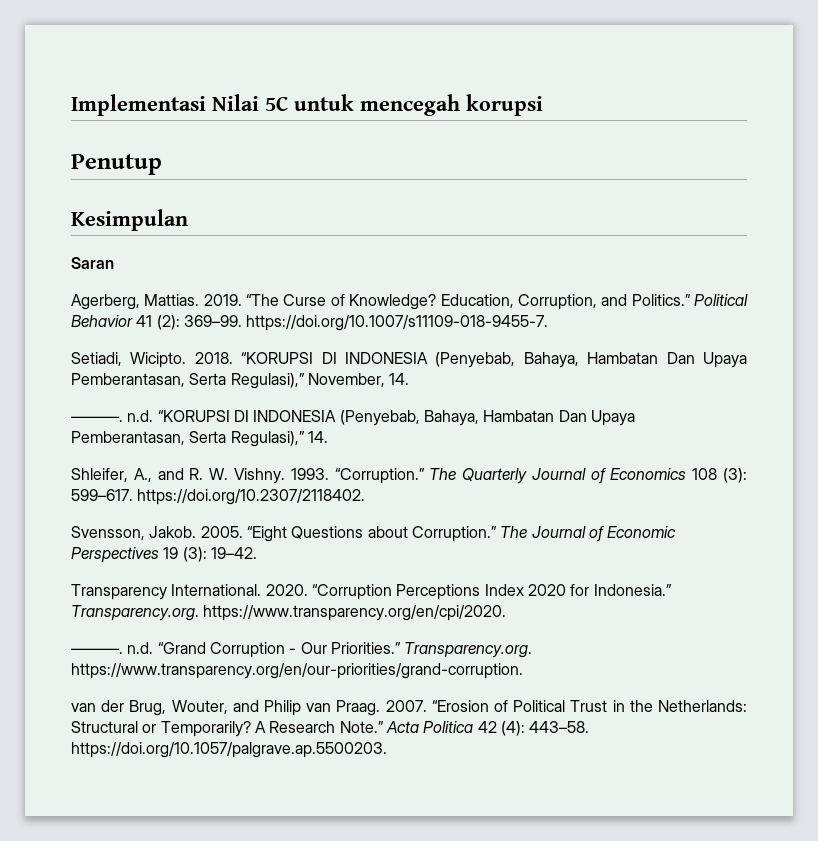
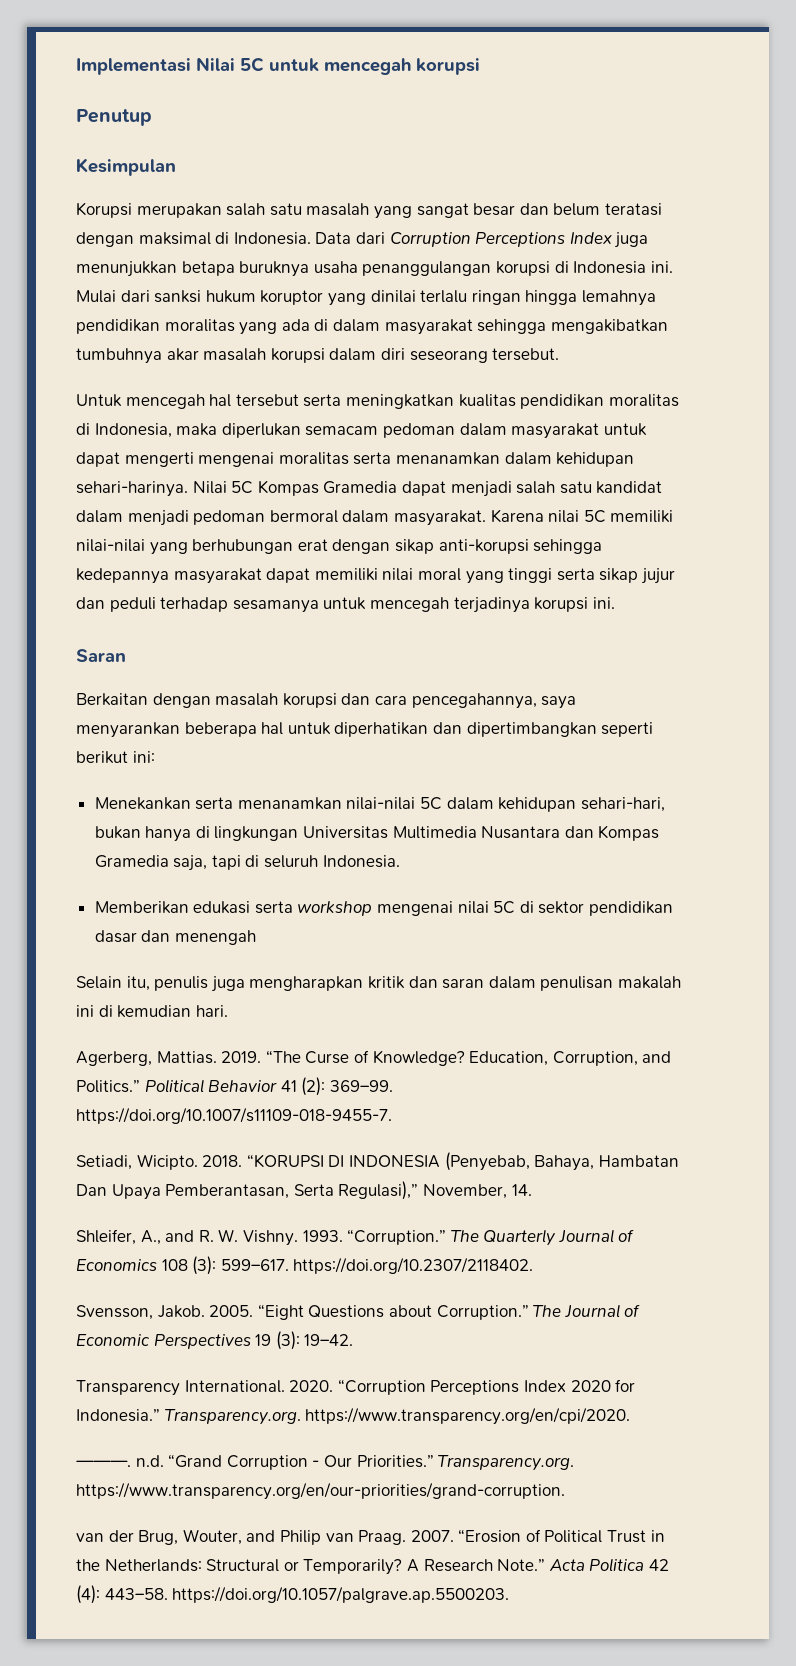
+ Korupsi merupakan salah satu masalah yang sangat besar dan belum teratasi dengan maksimal di Indonesia. Data dari Corruption Perceptions Index juga menunjukkan betapa buruknya usaha penanggulangan korupsi di Indonesia ini. Mulai dari sanksi hukum koruptor yang dinilai terlalu ringan hingga lemahnya pendidikan moralitas yang ada di dalam masyarakat sehingga mengakibatkan tumbuhnya akar masalah korupsi dalam diri seseorang tersebut.
+ Untuk mencegah hal tersebut serta meningkatkan kualitas pendidikan moralitas di Indonesia, maka diperlukan semacam pedoman dalam masyarakat untuk dapat mengerti mengenai moralitas serta menanamkan dalam kehidupan sehari-harinya. Nilai 5C Kompas Gramedia dapat menjadi salah satu kandidat dalam menjadi pedoman bermoral dalam masyarakat. Karena nilai 5C memiliki nilai-nilai yang berhubungan erat dengan sikap anti-korupsi sehingga kedepannya masyarakat dapat memiliki nilai moral yang tinggi serta sikap jujur dan peduli terhadap sesamanya untuk mencegah terjadinya korupsi ini.
  Saran
+ Berkaitan dengan masalah korupsi dan cara pencegahannya, saya menyarankan beberapa hal untuk diperhatikan dan dipertimbangkan seperti berikut ini:
+ Menekankan serta menanamkan nilai-nilai 5C dalam kehidupan sehari-hari, bukan hanya di lingkungan Universitas Multimedia Nusantara dan Kompas Gramedia saja, tapi di seluruh Indonesia.
+ Memberikan edukasi serta workshop mengenai nilai 5C di sektor pendidikan dasar dan menengah
+ Selain itu, penulis juga mengharapkan kritik dan saran dalam penulisan makalah ini di kemudian hari.
- ———. n.d. “KORUPSI DI INDONESIA (Penyebab, Bahaya, Hambatan Dan Upaya Pemberantasan, Serta Regulasi),” 14.

